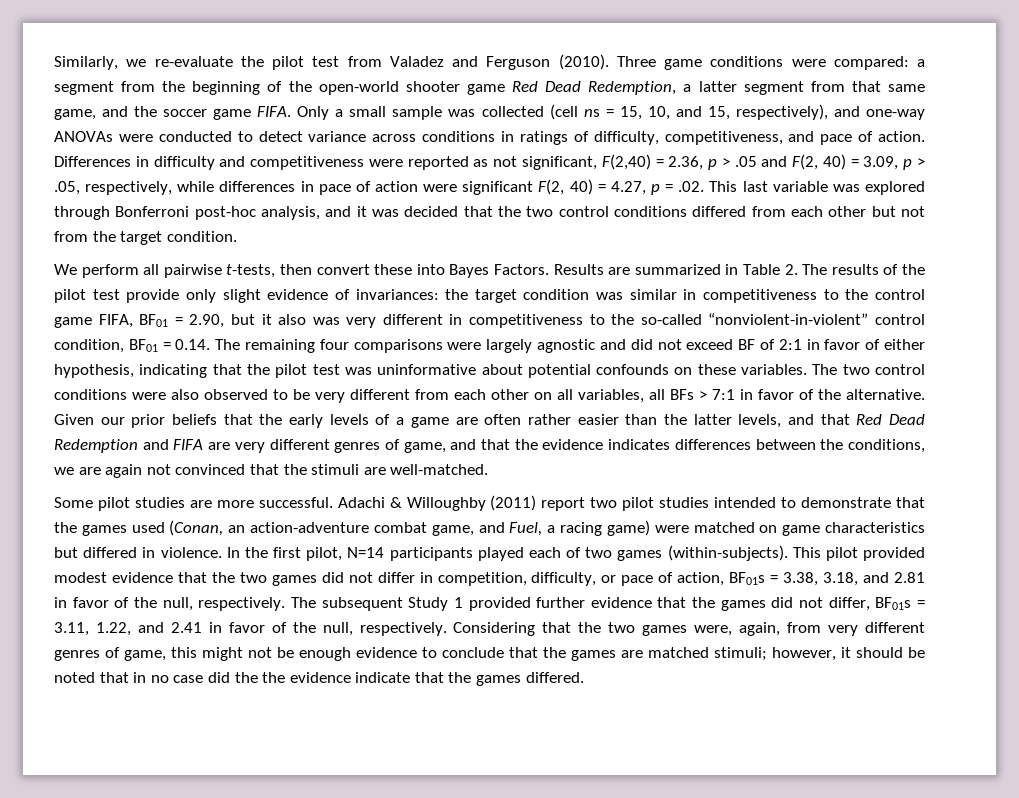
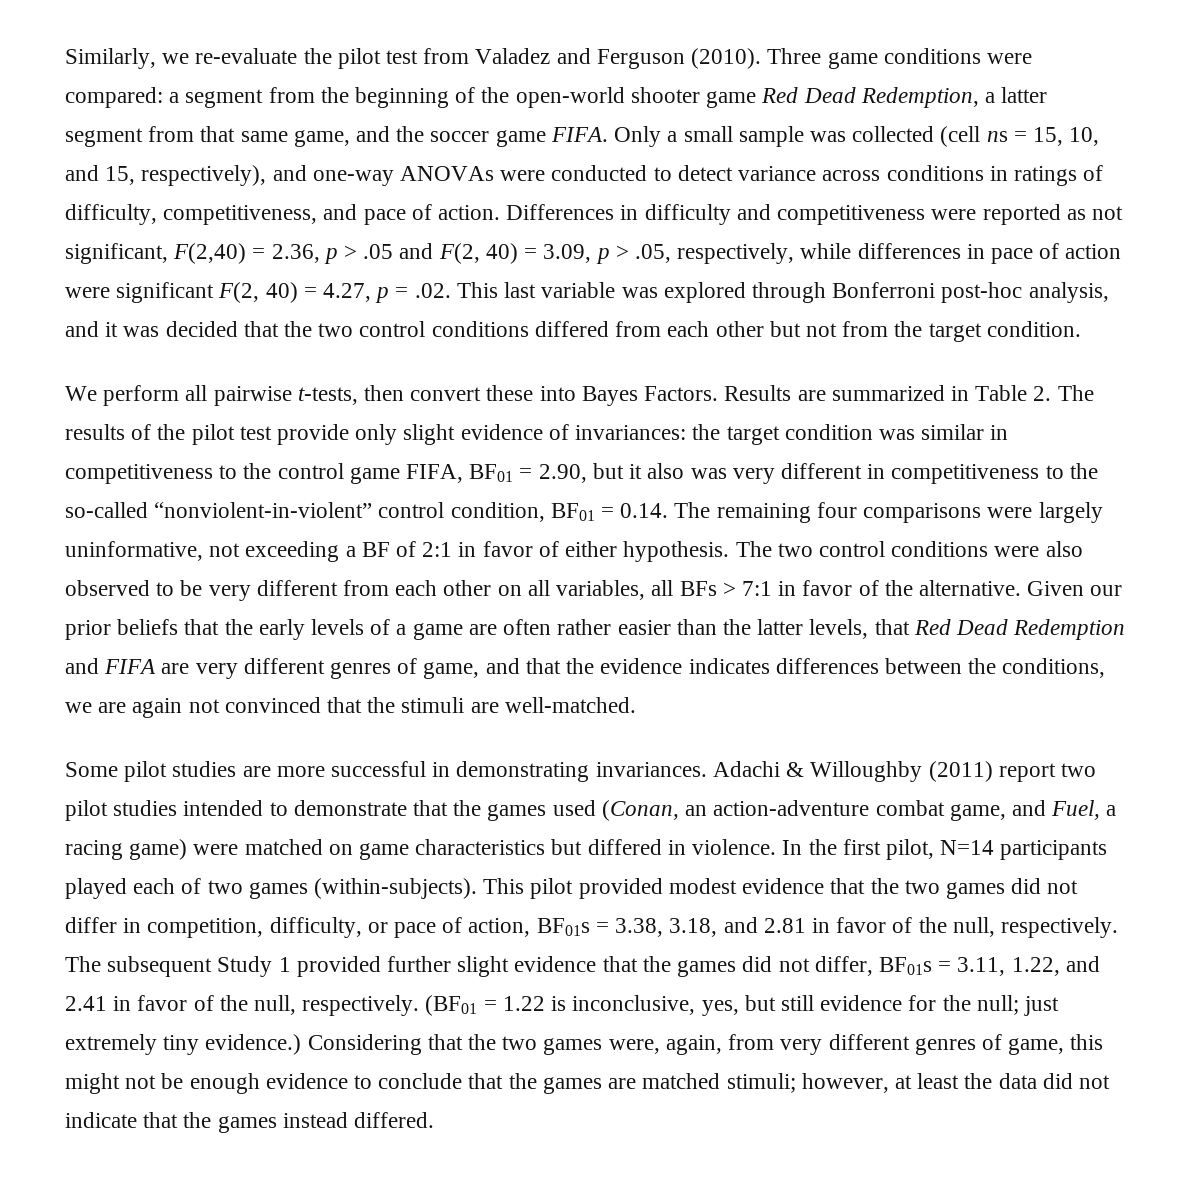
- the target condition was similar in competitiveness to the control game FIFA, BF01 = 2.90, but it also was very different in competitiveness to the so-called “nonviolent-in-violent” control condition, BF01 = 0.14. The remaining four comparisons were largely agnostic and did not exceed BF of 2:1 in favor of either hypothesis, indicating that the pilot test was uninformative about potential confounds on these variables.
+ the target condition was similar in competitiveness to the control game FIFA, BF01 = 2.90, but it also was very different in competitiveness to the so-called “nonviolent-in-violent” control condition, BF01 = 0.14. The remaining four comparisons were largely uninformative, not exceeding a BF of 2:1 in favor of either hypothesis.
- Given our prior beliefs that the early levels of a game are often rather easier than the latter levels, and that Red Dead Redemption and FIFA are very different genres of game, and that the evidence indicates differences between the conditions, we are again not convinced that the stimuli are well-matched.
+ Given our prior beliefs that the early levels of a game are often rather easier than the latter levels, that Red Dead Redemption and FIFA are very different genres of game, and that the evidence indicates differences between the conditions, we are again not convinced that the stimuli are well-matched.
- Some pilot studies are more successful.
+ Some pilot studies are more successful in demonstrating invariances.
- The subsequent Study 1 provided further evidence that the games did not differ, BF01s = 3.11, 1.22, and 2.41 in favor of the null, respectively.
+ The subsequent Study 1 provided further slight evidence that the games did not differ, BF01s = 3.11, 1.22, and 2.41 in favor of the null, respectively.
+ (BF01 = 1.22 is inconclusive, yes, but still evidence for the null; just extremely tiny evidence.)
- Considering that the two games were, again, from very different genres of game, this might not be enough evidence to conclude that the games are matched stimuli; however, it should be noted that in no case did the the evidence indicate that the games differed.
+ Considering that the two games were, again, from very different genres of game, this might not be enough evidence to conclude that the games are matched stimuli; however, at least the data did not indicate that the games instead differed.

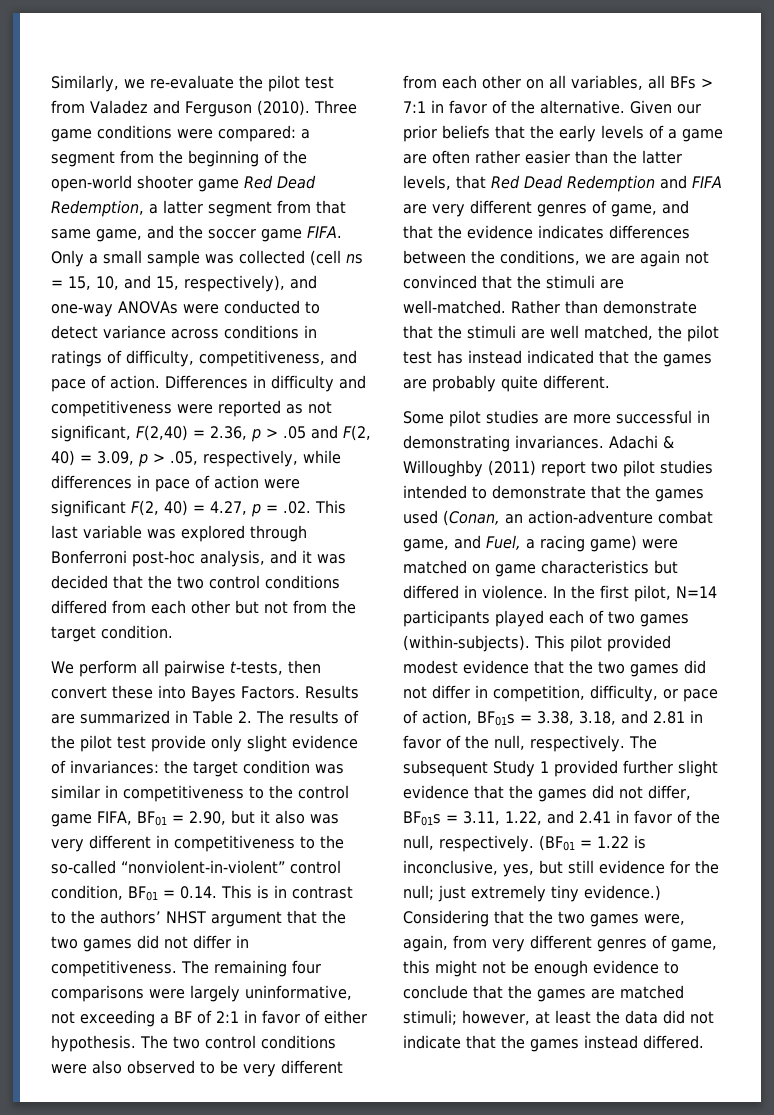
- the target condition was similar in competitiveness to the control game FIFA, BF01 = 2.90, but it also was very different in competitiveness to the so-called “nonviolent-in-violent” control condition, BF01 = 0.14. The remaining four comparisons were largely uninformative, not exceeding a BF of 2:1 in favor of either hypothesis.
+ the target condition was similar in competitiveness to the control game FIFA, BF01 = 2.90, but it also was very different in competitiveness to the so-called “nonviolent-in-violent” control condition, BF01 = 0.14. This is in contrast to the authors’ NHST argument that the two games did not differ in competitiveness. The remaining four comparisons were largely uninformative, not exceeding a BF of 2:1 in favor of either hypothesis.
+ Rather than demonstrate that the stimuli are well matched, the pilot test has instead indicated that the games are probably quite different.

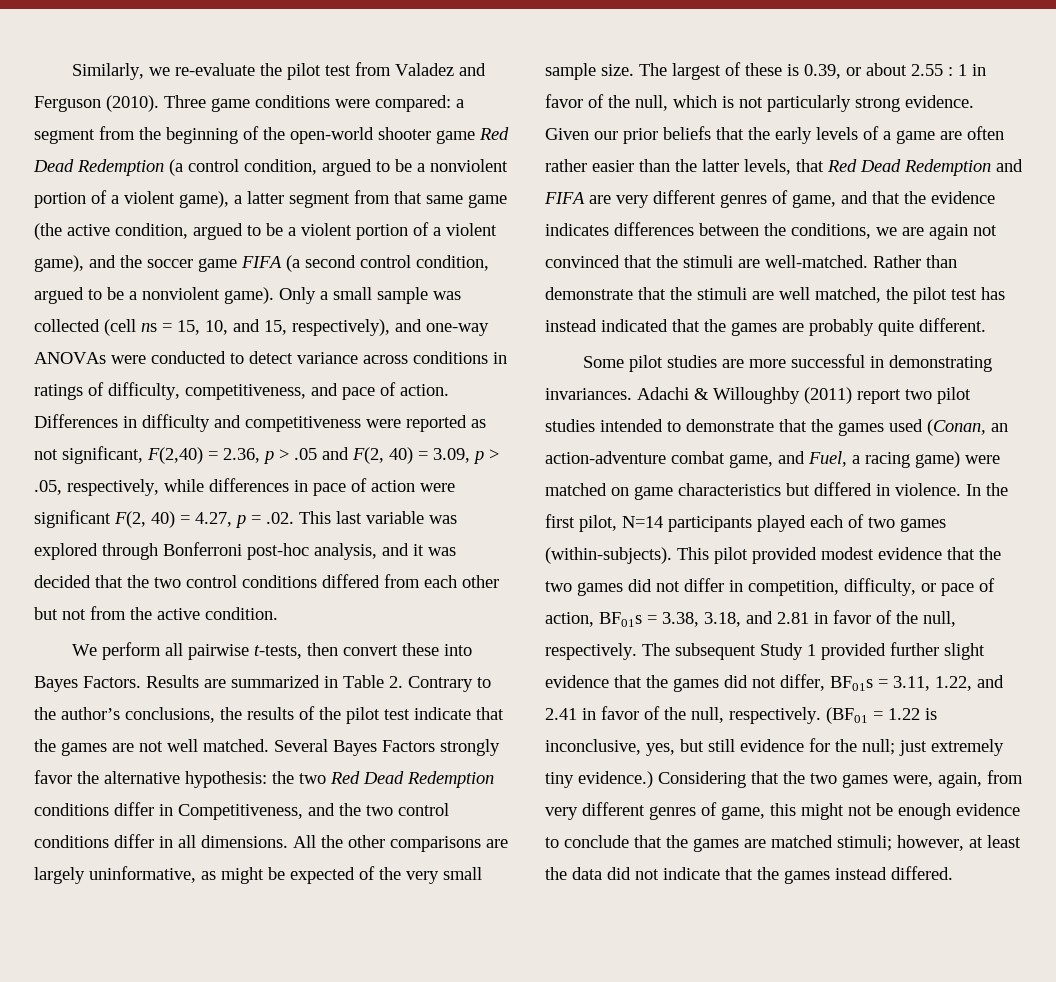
- Three game conditions were compared: a segment from the beginning of the open-world shooter game Red Dead Redemption, a latter segment from that same game, and the soccer game FIFA.
+ Three game conditions were compared: a segment from the beginning of the open-world shooter game Red Dead Redemption (a control condition, argued to be a nonviolent portion of a violent game), a latter segment from that same game (the active condition, argued to be a violent portion of a violent game), and the soccer game FIFA (a second control condition, argued to be a nonviolent game).
- Differences in difficulty and competitiveness were reported as not significant, F(2,40) = 2.36, p > .05 and F(2, 40) = 3.09, p > .05, respectively, while differences in pace of action were significant F(2, 40) = 4.27, p = .02. This last variable was explored through Bonferroni post-hoc analysis, and it was decided that the two control conditions differed from each other but not from the target condition.
+ Differences in difficulty and competitiveness were reported as not significant, F(2,40) = 2.36, p > .05 and F(2, 40) = 3.09, p > .05, respectively, while differences in pace of action were significant F(2, 40) = 4.27, p = .02. This last variable was explored through Bonferroni post-hoc analysis, and it was decided that the two control conditions differed from each other but not from the active condition.
- Results are summarized in Table 2. The results of the pilot test provide only slight evidence of invariances: the target condition was similar in competitiveness to the control game FIFA, BF01 = 2.90, but it also was very different in competitiveness to the so-called “nonviolent-in-violent” control condition, BF01 = 0.14. This is in contrast to the authors’ NHST argument that the two games did not differ in competitiveness. The remaining four comparisons were largely uninformative, not exceeding a BF of 2:1 in favor of either hypothesis. The two control conditions were also observed to be very different from each other on all variables, all BFs > 7:1 in favor of the alternative.
+ Results are summarized in Table 2. Contrary to the author’s conclusions, the results of the pilot test indicate that the games are not well matched. Several Bayes Factors strongly favor the alternative hypothesis: the two Red Dead Redemption conditions differ in Competitiveness, and the two control conditions differ in all dimensions. All the other comparisons are largely uninformative, as might be expected of the very small sample size. The largest of these is 0.39, or about 2.55 : 1 in favor of the null, which is not particularly strong evidence.

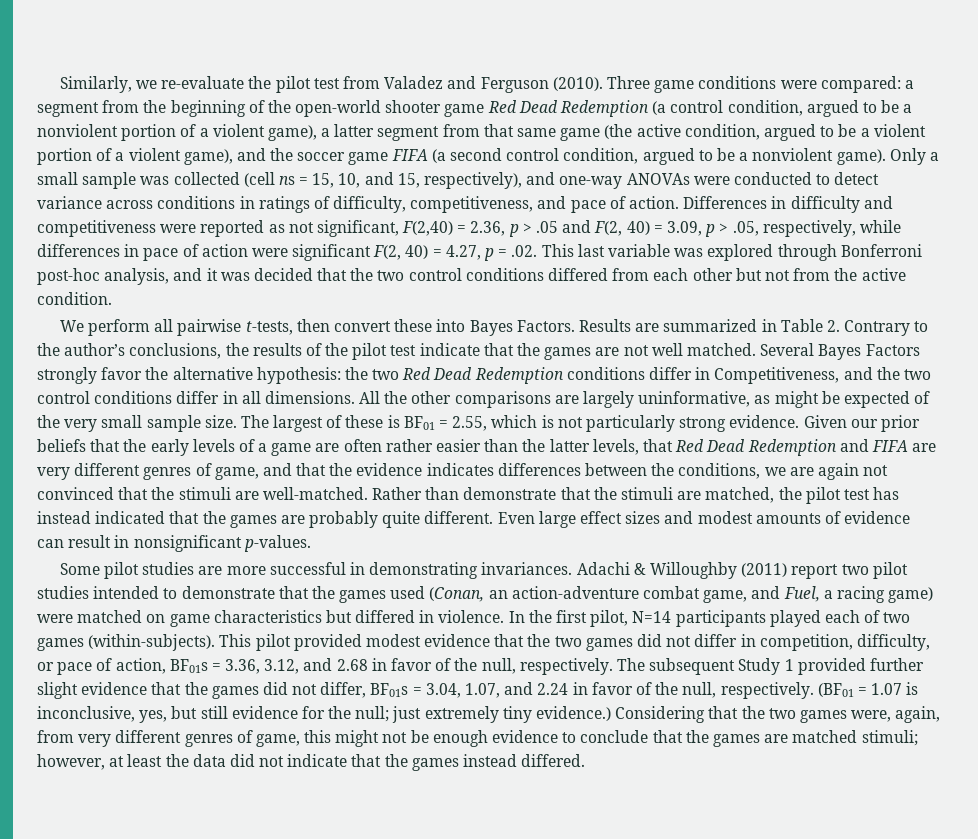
- The largest of these is 0.39, or about 2.55 : 1 in favor of the null, which is not particularly strong evidence.
+ The largest of these is BF01 = 2.55, which is not particularly strong evidence.
- Rather than demonstrate that the stimuli are well matched, the pilot test has instead indicated that the games are probably quite different.
+ Rather than demonstrate that the stimuli are matched, the pilot test has instead indicated that the games are probably quite different. Even large effect sizes and modest amounts of evidence can result in nonsignificant p-values.
- This pilot provided modest evidence that the two games did not differ in competition, difficulty, or pace of action, BF01s = 3.38, 3.18, and 2.81 in favor of the null, respectively.
+ This pilot provided modest evidence that the two games did not differ in competition, difficulty, or pace of action, BF01s = 3.36, 3.12, and 2.68 in favor of the null, respectively.
- The subsequent Study 1 provided further slight evidence that the games did not differ, BF01s = 3.11, 1.22, and 2.41 in favor of the null, respectively.
+ The subsequent Study 1 provided further slight evidence that the games did not differ, BF01s = 3.04, 1.07, and 2.24 in favor of the null, respectively.
- (BF01 = 1.22 is inconclusive, yes, but still evidence for the null; just extremely tiny evidence.)
+ (BF01 = 1.07 is inconclusive, yes, but still evidence for the null; just extremely tiny evidence.)

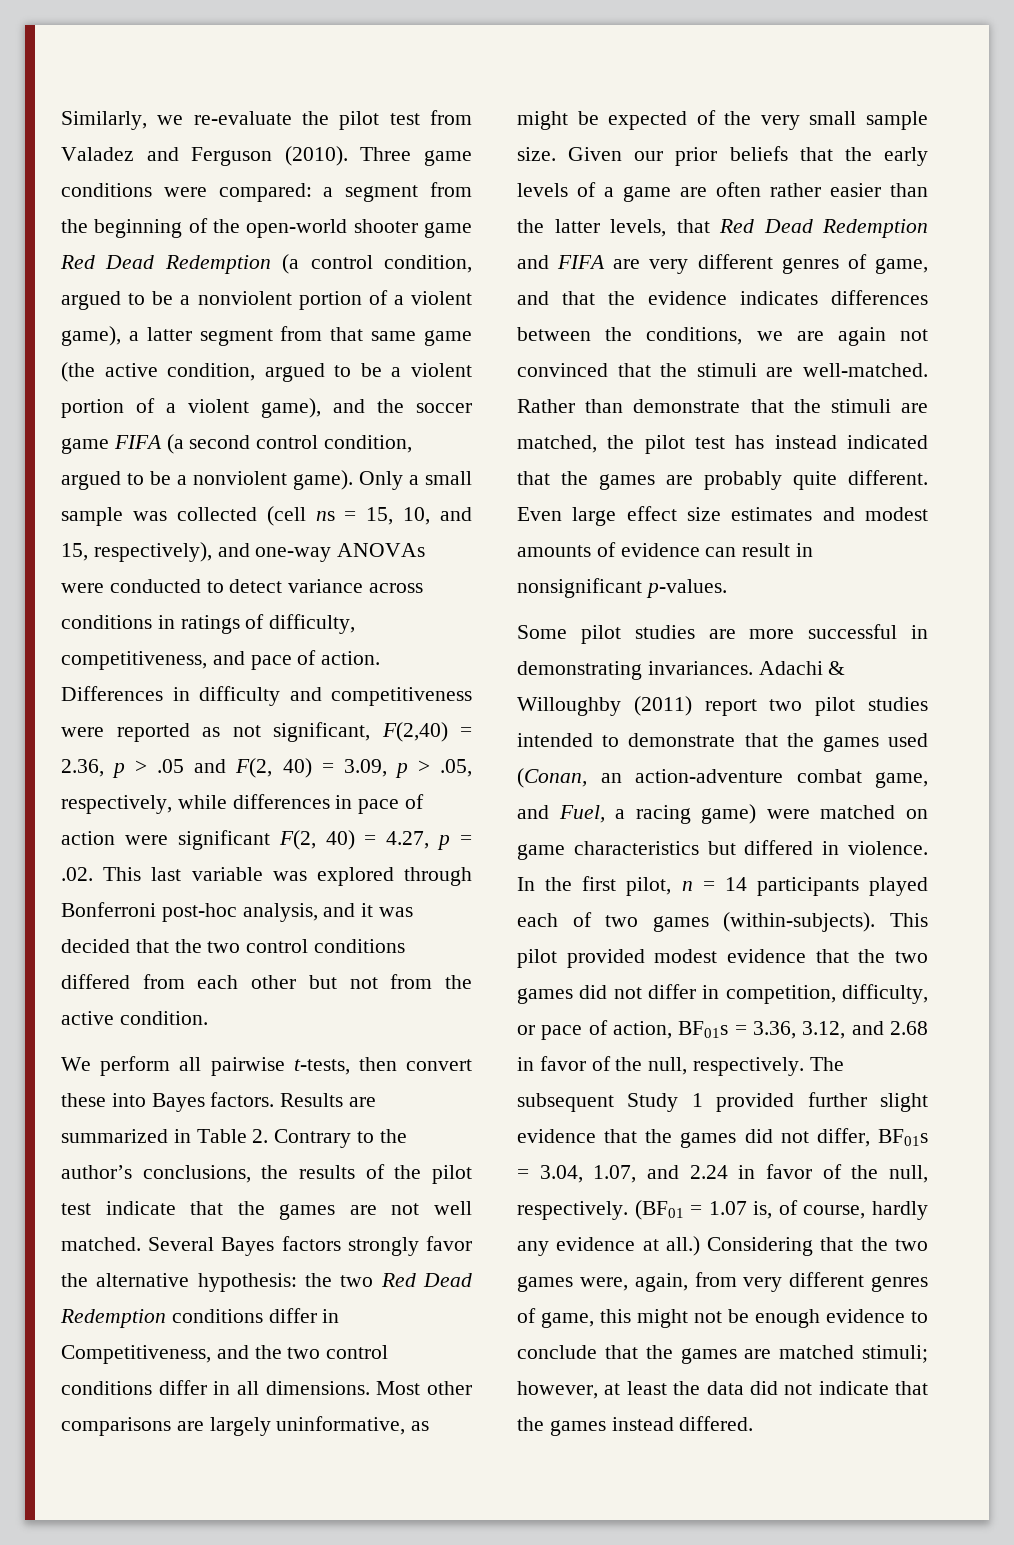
- We perform all pairwise t-tests, then convert these into Bayes Factors.
+ We perform all pairwise t-tests, then convert these into Bayes factors.
- Several Bayes Factors strongly favor the alternative hypothesis: the two Red Dead Redemption conditions differ in Competitiveness, and the two control conditions differ in all dimensions.
+ Several Bayes factors strongly favor the alternative hypothesis: the two Red Dead Redemption conditions differ in Competitiveness, and the two control conditions differ in all dimensions.
- All the other comparisons are largely uninformative, as might be expected of the very small sample size.
+ Most other comparisons are largely uninformative, as might be expected of the very small sample size.
- The largest of these is BF01 = 2.55, which is not particularly strong evidence.
- Even large effect sizes and modest amounts of evidence can result in nonsignificant p-values.
+ Even large effect size estimates and modest amounts of evidence can result in nonsignificant p-values.
- In the first pilot, N=14 participants played each of two games (within-subjects).
+ In the first pilot, n = 14 participants played each of two games (within-subjects).
- (BF01 = 1.07 is inconclusive, yes, but still evidence for the null; just extremely tiny evidence.)
+ (BF01 = 1.07 is, of course, hardly any evidence at all.)

